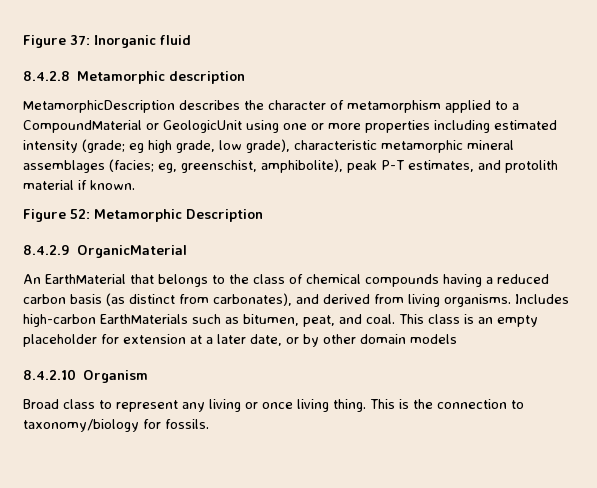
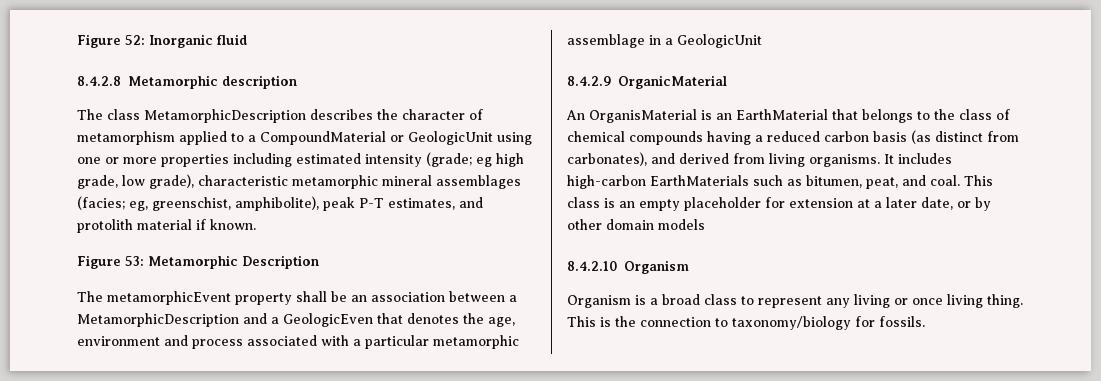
- Figure 37: Inorganic fluid
+ Figure 52: Inorganic fluid
- MetamorphicDescription describes the character of metamorphism applied to a CompoundMaterial or GeologicUnit using one or more properties including estimated intensity (grade; eg high grade, low grade), characteristic metamorphic mineral assemblages (facies; eg, greenschist, amphibolite), peak P-T estimates, and protolith material if known.
+ The class MetamorphicDescription describes the character of metamorphism applied to a CompoundMaterial or GeologicUnit using one or more properties including estimated intensity (grade; eg high grade, low grade), characteristic metamorphic mineral assemblages (facies; eg, greenschist, amphibolite), peak P-T estimates, and protolith material if known.
- Figure 52: Metamorphic Description
+ Figure 53: Metamorphic Description
+ The metamorphicEvent property shall be an association between a MetamorphicDescription and a GeologicEven that denotes the age, environment and process associated with a particular metamorphic assemblage in a GeologicUnit
- An EarthMaterial that belongs to the class of chemical compounds having a reduced carbon basis (as distinct from carbonates), and derived from living organisms.
+ An OrganisMaterial is an EarthMaterial that belongs to the class of chemical compounds having a reduced carbon basis (as distinct from carbonates), and derived from living organisms.
- Includes high-carbon EarthMaterials such as bitumen, peat, and coal.
+ It includes high-carbon EarthMaterials such as bitumen, peat, and coal.
- Broad class to represent any living or once living thing.
+ Organism is a broad class to represent any living or once living thing.

